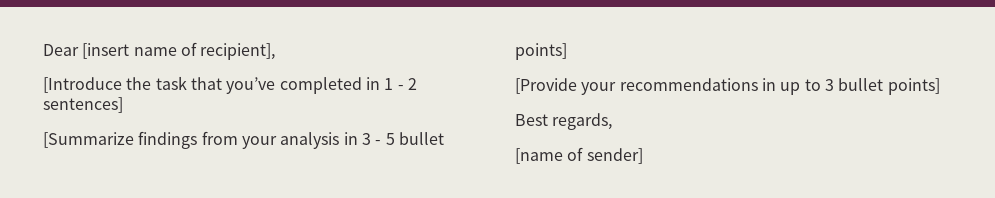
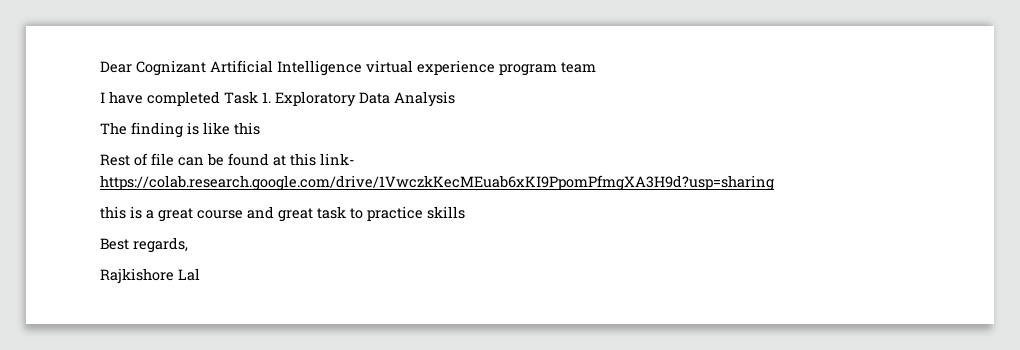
- Dear [insert name of recipient],
- [Introduce the task that you’ve completed in 1 - 2 sentences]
- [Summarize findings from your analysis in 3 - 5 bullet points]
- [Provide your recommendations in up to 3 bullet points]
+ Dear Cognizant Artificial Intelligence virtual experience program team
+ I have completed Task 1. Exploratory Data Analysis
+ The finding is like this
+ Rest of file can be found at this link- https://colab.research.google.com/drive/1VwczkKecMEuab6xKI9PpomPfmgXA3H9d?usp=sharing
+ this is a great course and great task to practice skills
- [name of sender]
+ Rajkishore Lal

